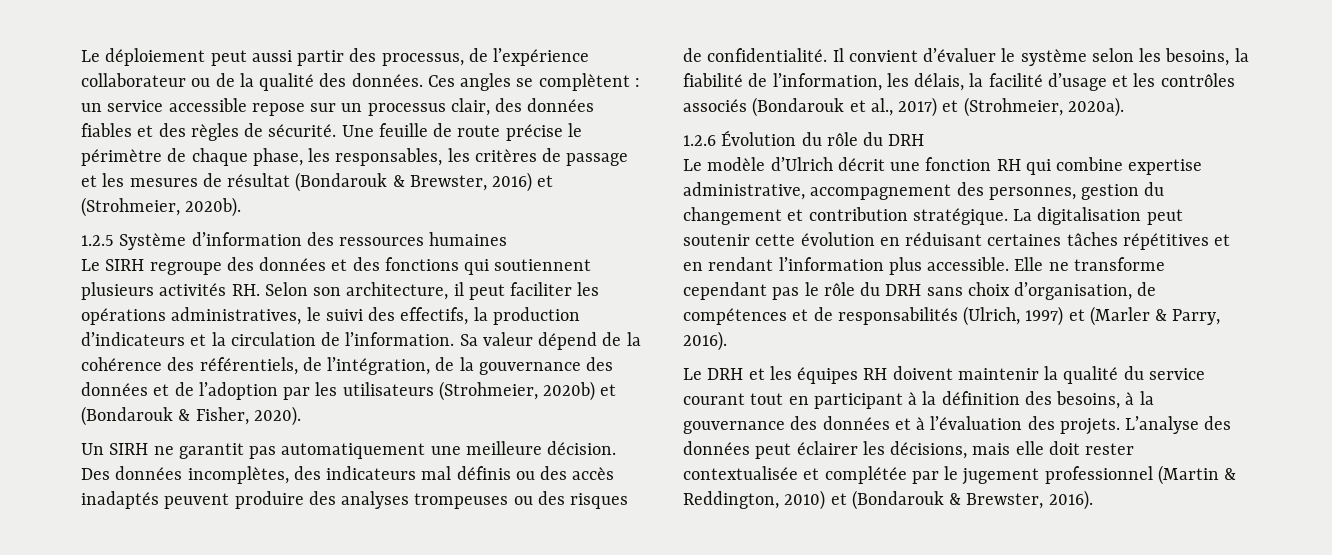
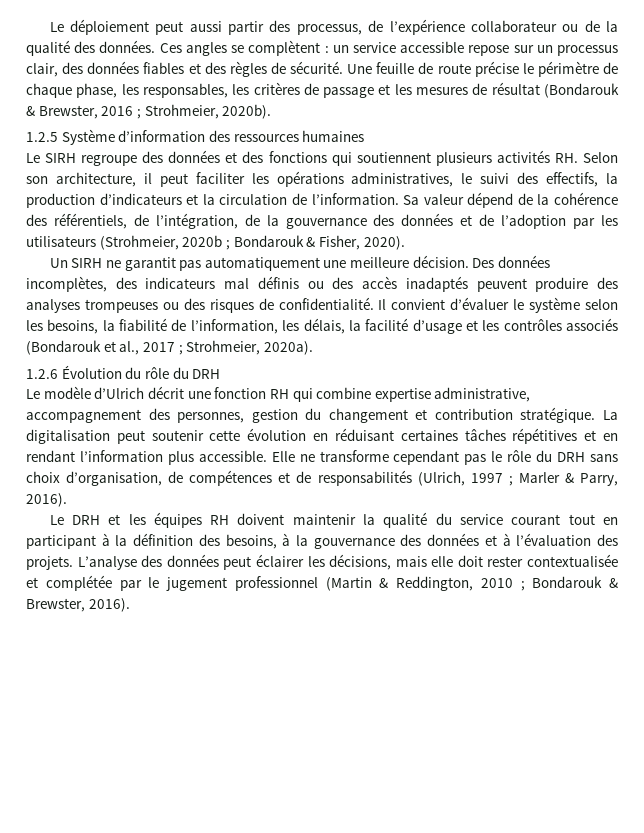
- Une feuille de route précise le périmètre de chaque phase, les responsables, les critères de passage et les mesures de résultat (Bondarouk & Brewster, 2016) et (Strohmeier, 2020b).
+ Une feuille de route précise le périmètre de chaque phase, les responsables, les critères de passage et les mesures de résultat (Bondarouk & Brewster, 2016 ; Strohmeier, 2020b).
- Sa valeur dépend de la cohérence des référentiels, de l’intégration, de la gouvernance des données et de l’adoption par les utilisateurs (Strohmeier, 2020b) et (Bondarouk & Fisher, 2020).
+ Sa valeur dépend de la cohérence des référentiels, de l’intégration, de la gouvernance des données et de l’adoption par les utilisateurs (Strohmeier, 2020b ; Bondarouk & Fisher, 2020).
- Il convient d’évaluer le système selon les besoins, la fiabilité de l’information, les délais, la facilité d’usage et les contrôles associés (Bondarouk et al., 2017) et (Strohmeier, 2020a).
+ Il convient d’évaluer le système selon les besoins, la fiabilité de l’information, les délais, la facilité d’usage et les contrôles associés (Bondarouk et al., 2017 ; Strohmeier, 2020a).
- Elle ne transforme cependant pas le rôle du DRH sans choix d’organisation, de compétences et de responsabilités (Ulrich, 1997) et (Marler & Parry, 2016).
+ Elle ne transforme cependant pas le rôle du DRH sans choix d’organisation, de compétences et de responsabilités (Ulrich, 1997 ; Marler & Parry, 2016).
- L’analyse des données peut éclairer les décisions, mais elle doit rester contextualisée et complétée par le jugement professionnel (Martin & Reddington, 2010) et (Bondarouk & Brewster, 2016).
+ L’analyse des données peut éclairer les décisions, mais elle doit rester contextualisée et complétée par le jugement professionnel (Martin & Reddington, 2010 ; Bondarouk & Brewster, 2016).

